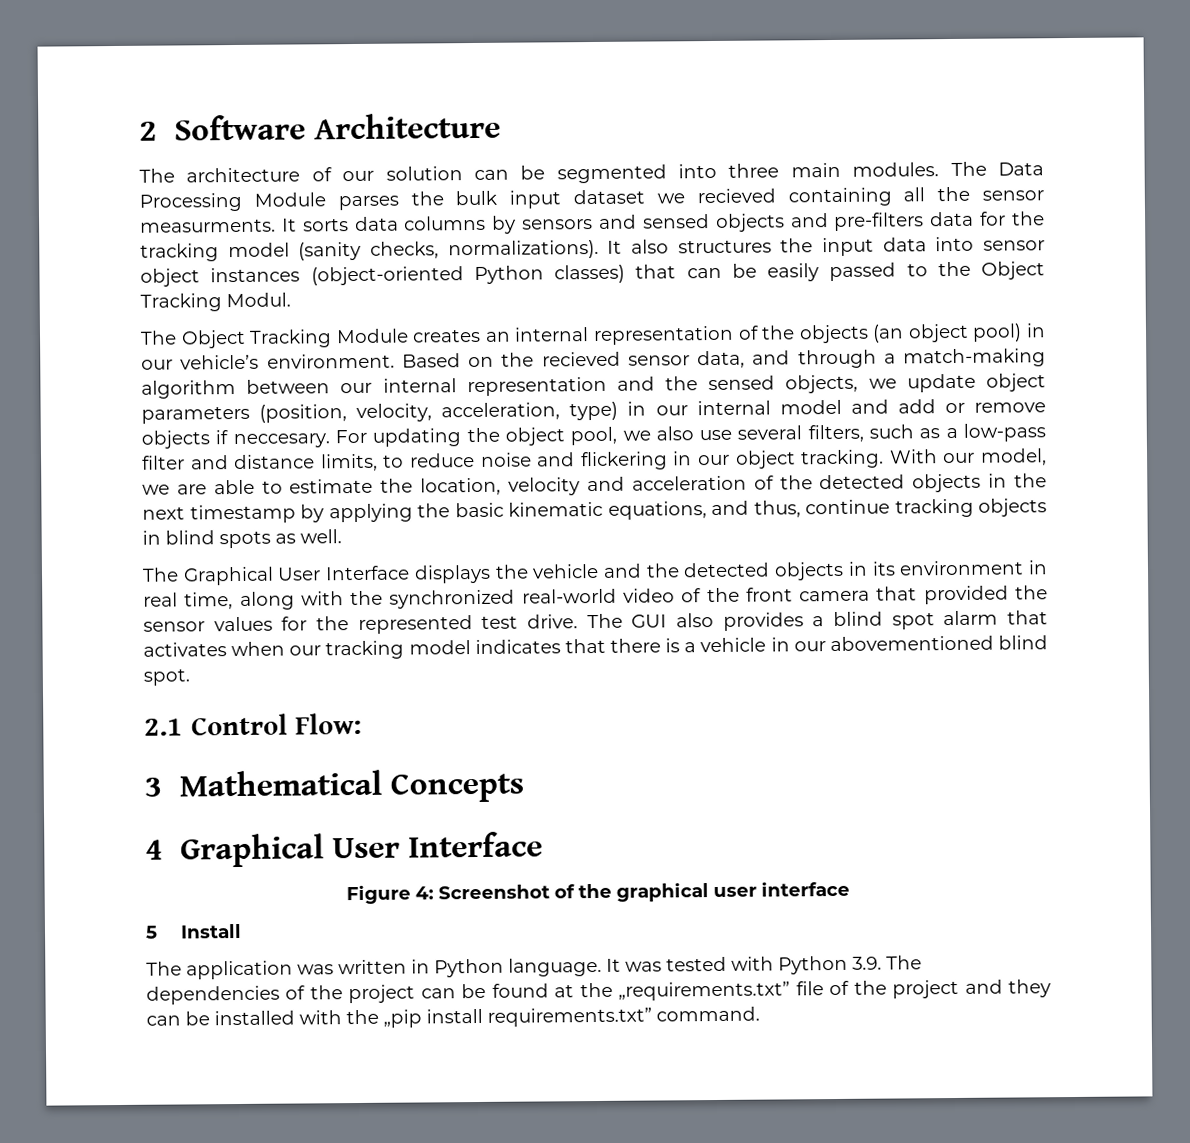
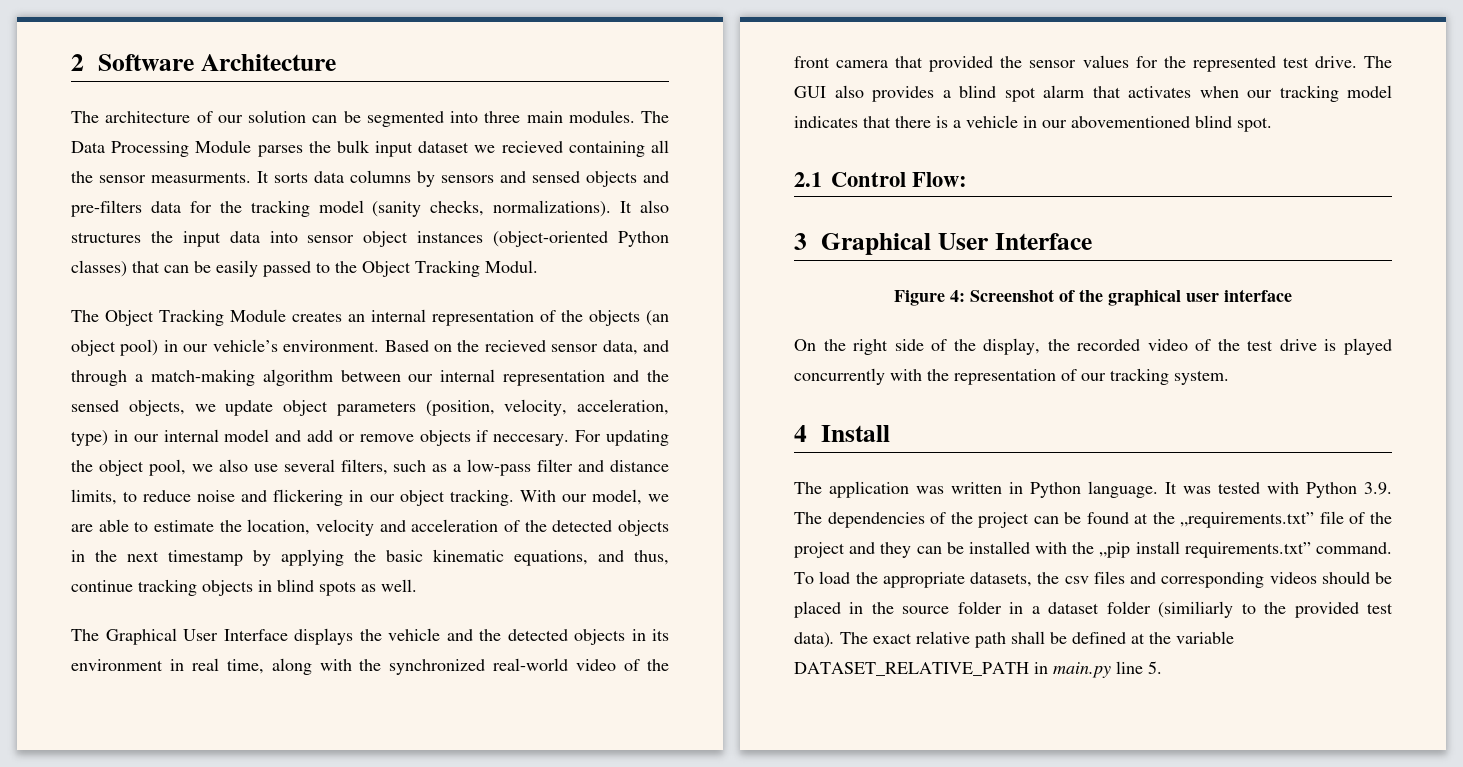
- 3 Mathematical Concepts
- 4 Graphical User Interface
+ 3 Graphical User Interface
- 5 Install
+ On the right side of the display, the recorded video of the test drive is played concurrently with the representation of our tracking system.
+ 4 Install
+ To load the appropriate datasets, the csv files and corresponding videos should be placed in the source folder in a dataset folder (similiarly to the provided test data). The exact relative path shall be defined at the variable DATASET_RELATIVE_PATH in main.py line 5.

